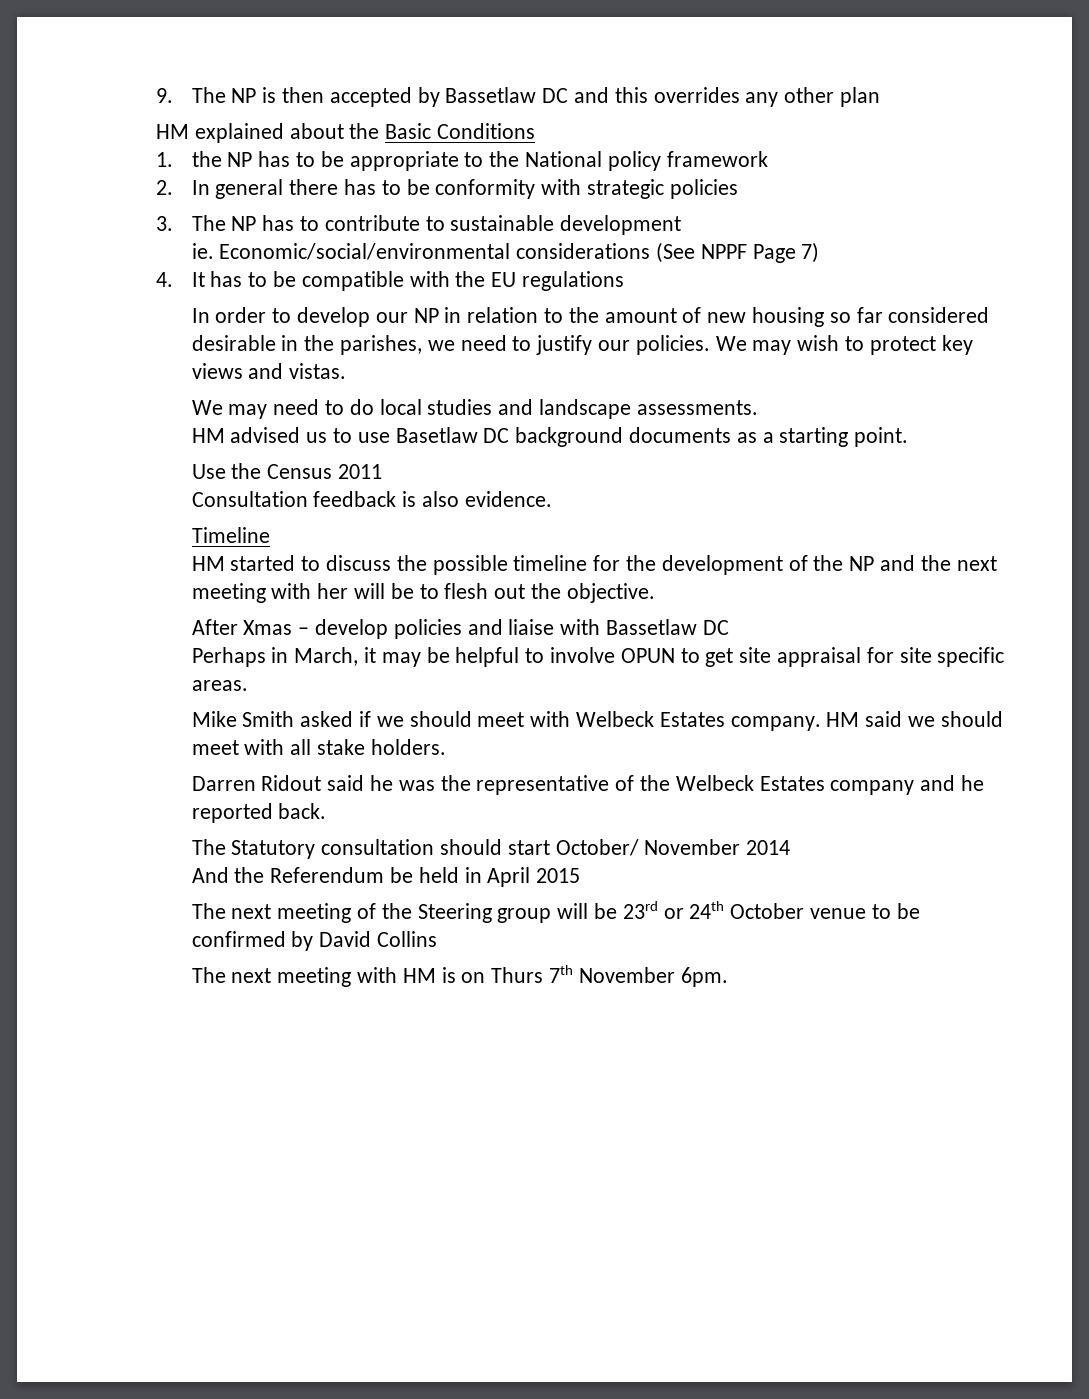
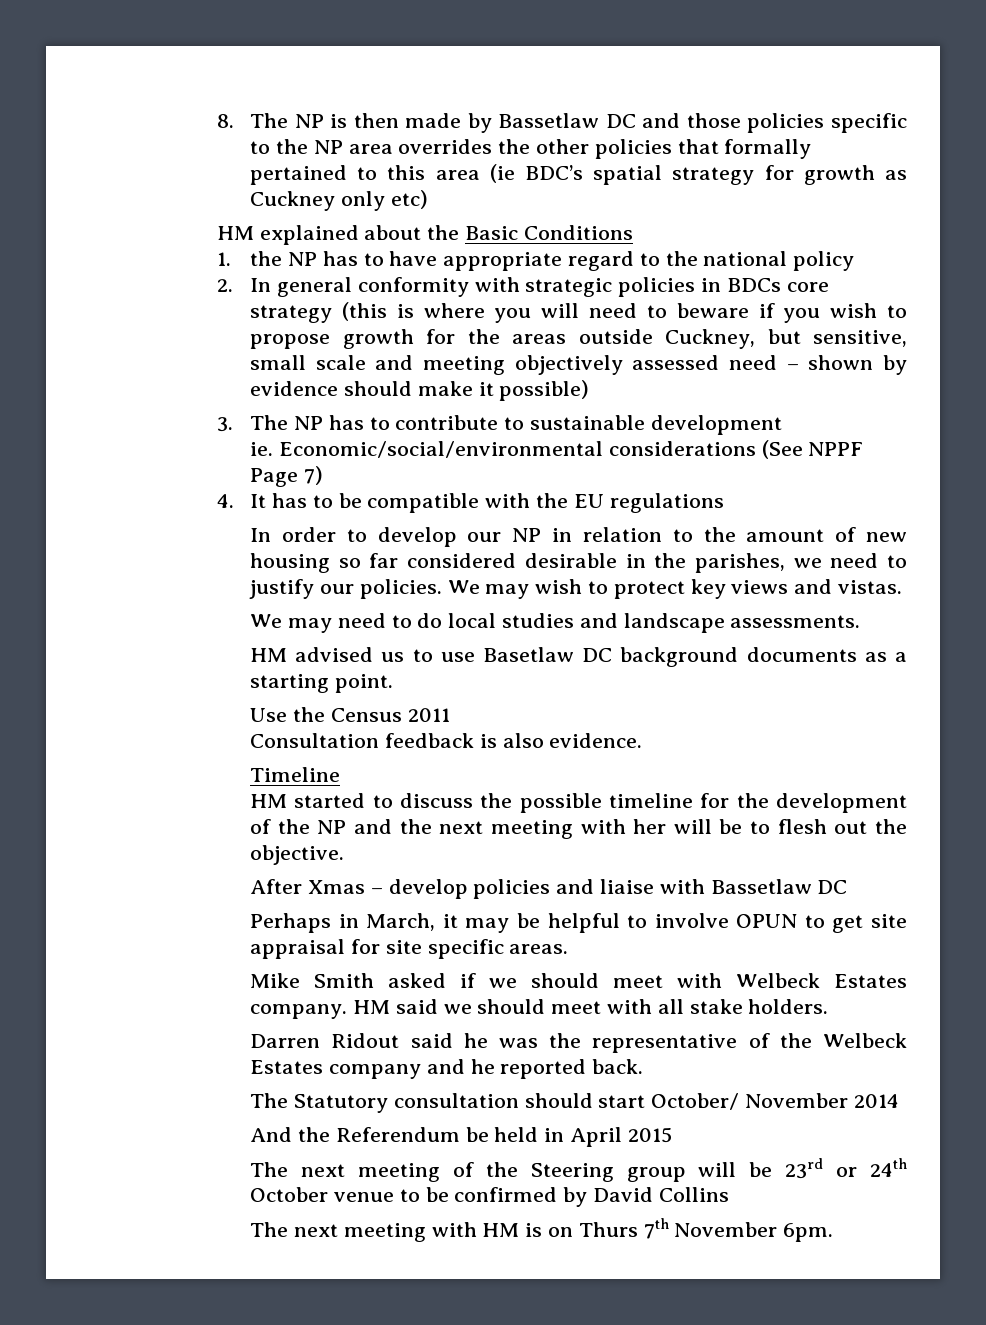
- 9. The NP is then accepted by Bassetlaw DC and this overrides any other plan
+ 8. The NP is then made by Bassetlaw DC and those policies specific to the NP area overrides the other policies that formally pertained to this area (ie BDC’s spatial strategy for growth as Cuckney only etc)
- 1. the NP has to be appropriate to the National policy framework
+ 1. the NP has to have appropriate regard to the national policy
- 2. In general there has to be conformity with strategic policies
+ 2. In general conformity with strategic policies in BDCs core strategy (this is where you will need to beware if you wish to propose growth for the areas outside Cuckney, but sensitive, small scale and meeting objectively assessed need – shown by evidence should make it possible)

